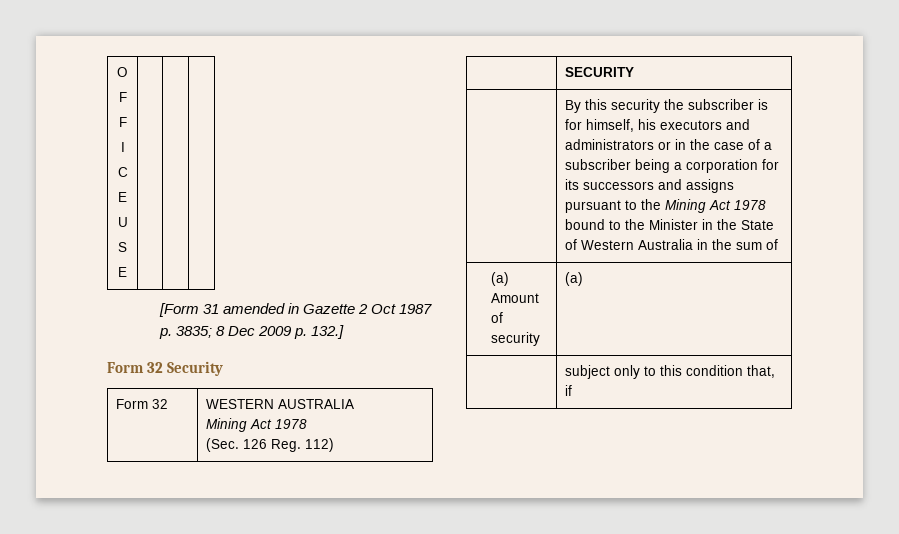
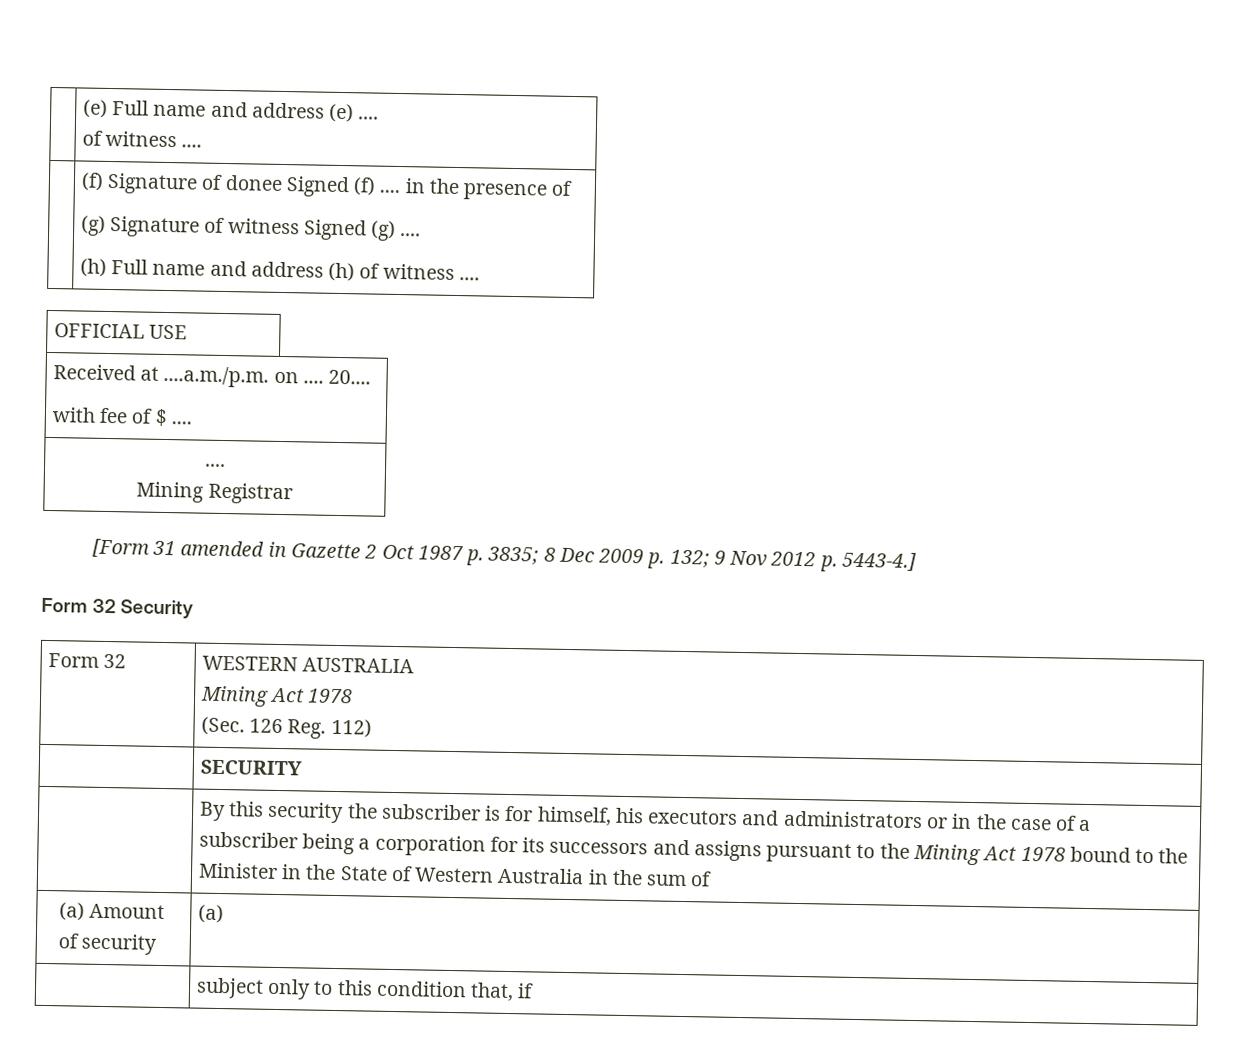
- O
- F
- F
- I
- C
- E
- U
- S
- E | | |
+ | (e) Full name and address (e) ....
+ of witness ....
+ | (f) Signature of donee Signed (f) .... in the presence of
+ (g) Signature of witness Signed (g) ....
+ (h) Full name and address (h) of witness ....
+ OFFICIAL USE
+ Received at ....a.m./p.m. on .... 20....
+ with fee of $ ....
+ ....
+ Mining Registrar
- [Form 31 amended in Gazette 2 Oct 1987 p. 3835; 8 Dec 2009 p. 132.]
+ [Form 31 amended in Gazette 2 Oct 1987 p. 3835; 8 Dec 2009 p. 132; 9 Nov 2012 p. 5443-4.]

